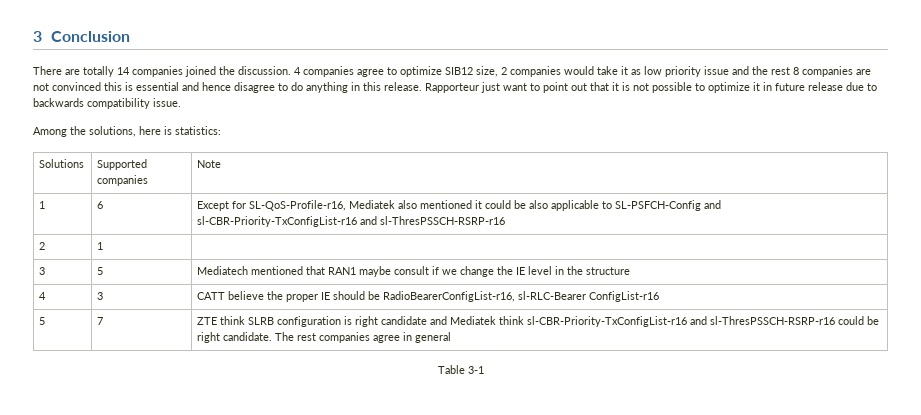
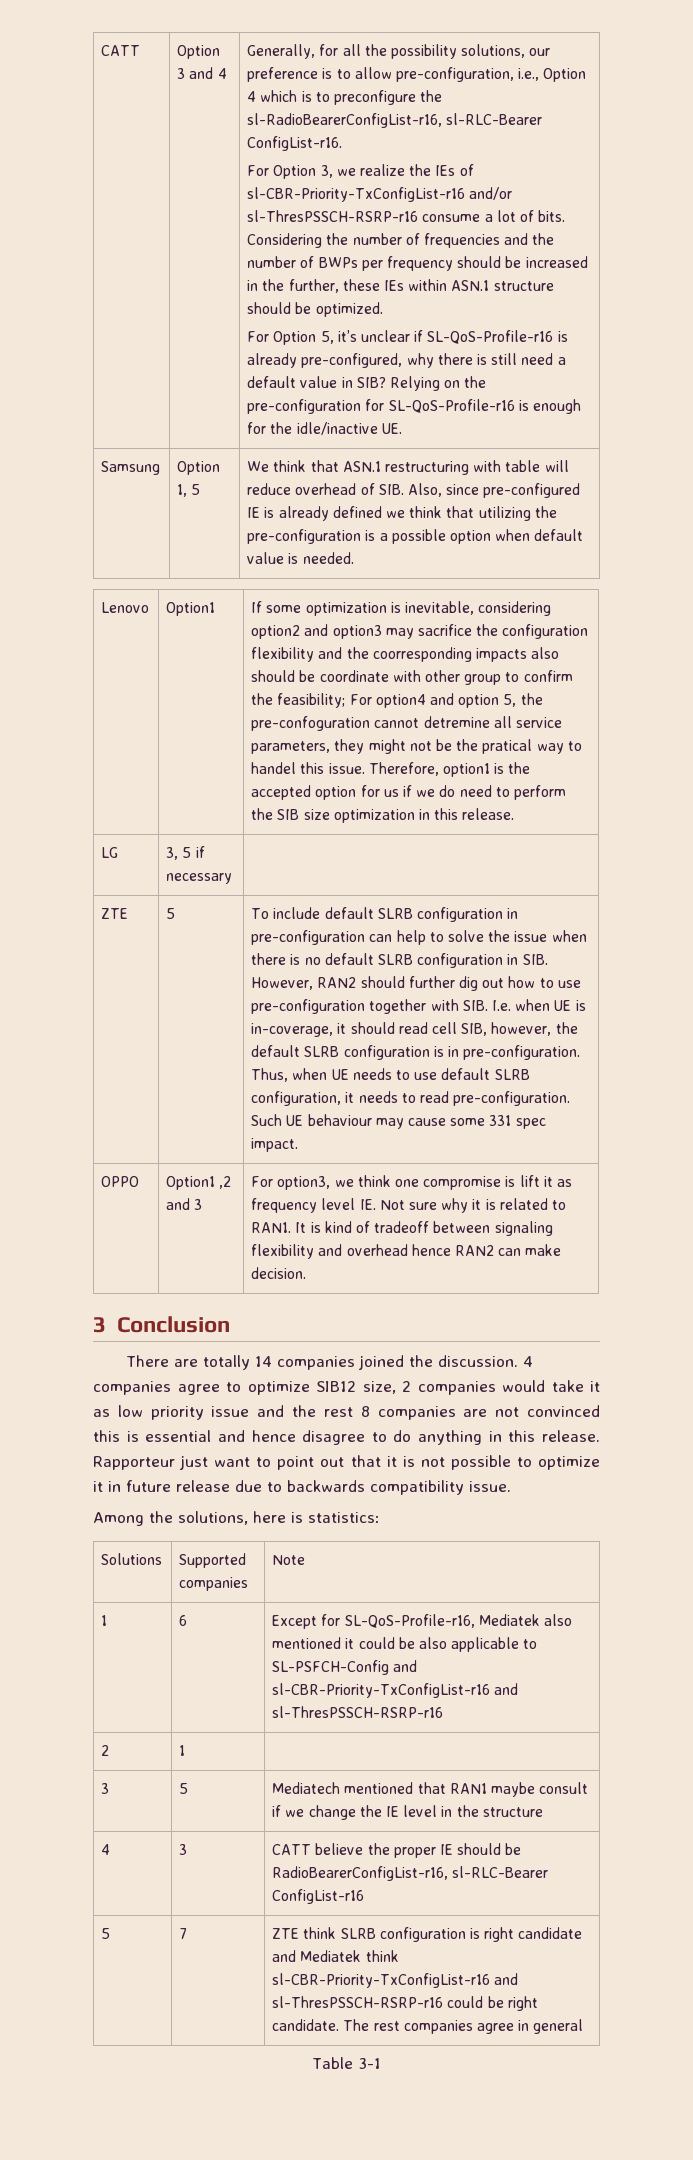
+ CATT | Option 3 and 4 | Generally, for all the possibility solutions, our preference is to allow pre-configuration, i.e., Option 4 which is to preconfigure the sl-RadioBearerConfigList-r16, sl-RLC-Bearer ConfigList-r16.
+ For Option 3, we realize the IEs of sl-CBR-Priority-TxConfigList-r16 and/or sl-ThresPSSCH-RSRP-r16 consume a lot of bits. Considering the number of frequencies and the number of BWPs per frequency should be increased in the further, these IEs within ASN.1 structure should be optimized.
+ For Option 5, it’s unclear if SL-QoS-Profile-r16 is already pre-configured, why there is still need a default value in SIB? Relying on the pre-configuration for SL-QoS-Profile-r16 is enough for the idle/inactive UE.
+ Samsung | Option 1, 5 | We think that ASN.1 restructuring with table will reduce overhead of SIB. Also, since pre-configured IE is already defined we think that utilizing the pre-configuration is a possible option when default value is needed.
+ Lenovo | Option1 | If some optimization is inevitable, considering option2 and option3 may sacrifice the configuration flexibility and the coorresponding impacts also should be coordinate with other group to confirm the feasibility; For option4 and option 5, the pre-confoguration cannot detremine all service parameters, they might not be the pratical way to handel this issue. Therefore, option1 is the accepted option for us if we do need to perform the SIB size optimization in this release.
+ LG | 3, 5 if necessary |
+ ZTE | 5 | To include default SLRB configuration in pre-configuration can help to solve the issue when there is no default SLRB configuration in SIB. However, RAN2 should further dig out how to use pre-configuration together with SIB. I.e. when UE is in-coverage, it should read cell SIB, however, the default SLRB configuration is in pre-configuration. Thus, when UE needs to use default SLRB configuration, it needs to read pre-configuration. Such UE behaviour may cause some 331 spec impact.
+ OPPO | Option1 ,2 and 3 | For option3, we think one compromise is lift it as frequency level IE. Not sure why it is related to RAN1. It is kind of tradeoff between signaling flexibility and overhead hence RAN2 can make decision.

